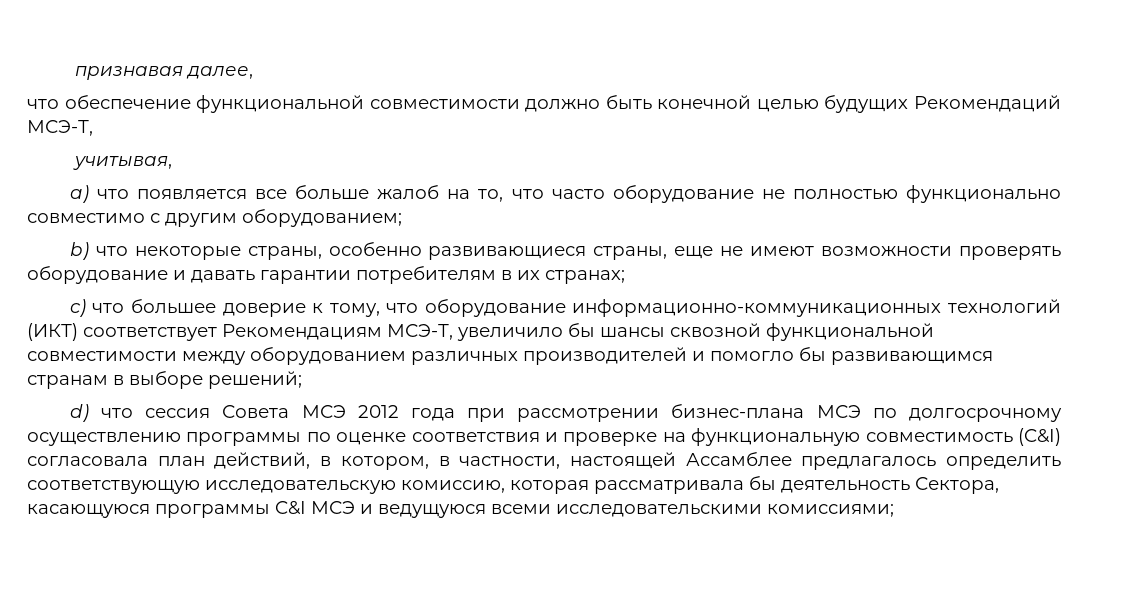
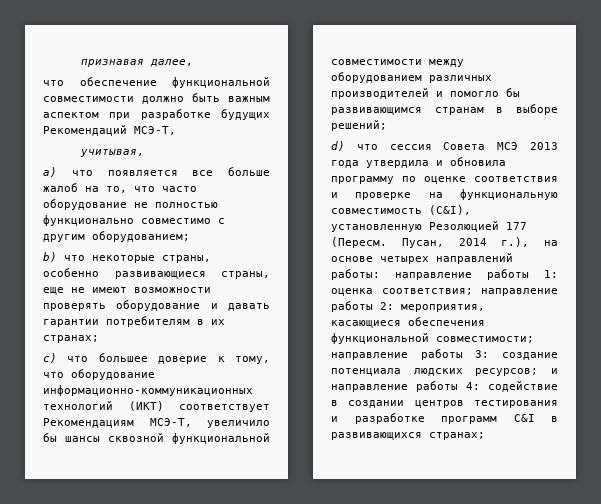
- что обеспечение функциональной совместимости должно быть конечной целью будущих Рекомендаций МСЭ-Т,
+ что обеспечение функциональной совместимости должно быть важным аспектом при разработке будущих Рекомендаций МСЭ-Т,
- d) что сессия Совета МСЭ 2012 года при рассмотрении бизнес-плана МСЭ по долгосрочному осуществлению программы по оценке соответствия и проверке на функциональную совместимость (C&I) согласовала план действий, в котором, в частности, настоящей Ассамблее предлагалось определить соответствующую исследовательскую комиссию, которая рассматривала бы деятельность Сектора, касающуюся программы C&I МСЭ и ведущуюся всеми исследовательскими комиссиями;
+ d) что сессия Совета МСЭ 2013 года утвердила и обновила программу по оценке соответствия и проверке на функциональную совместимость (C&I), установленную Резолюцией 177 (Пересм. Пусан, 2014 г.), на основе четырех направлений работы: направление работы 1: оценка соответствия; направление работы 2: мероприятия, касающиеся обеспечения функциональной совместимости; направление работы 3: создание потенциала людских ресурсов; и направление работы 4: содействие в создании центров тестирования и разработке программ C&I в развивающихся странах;

